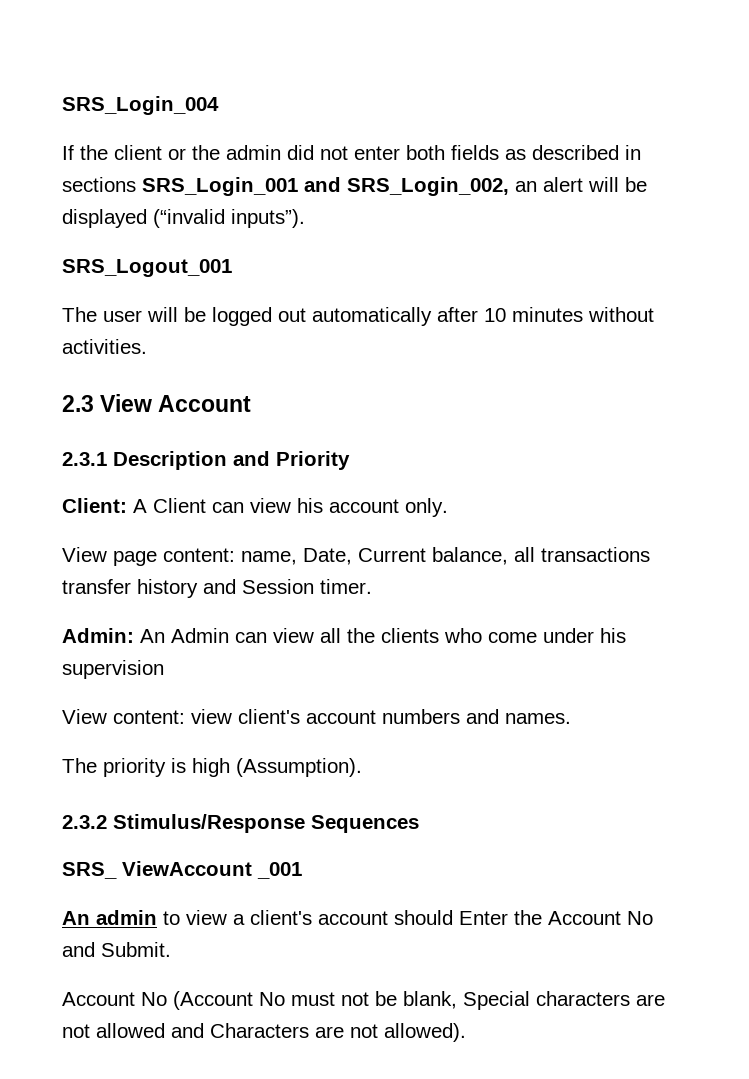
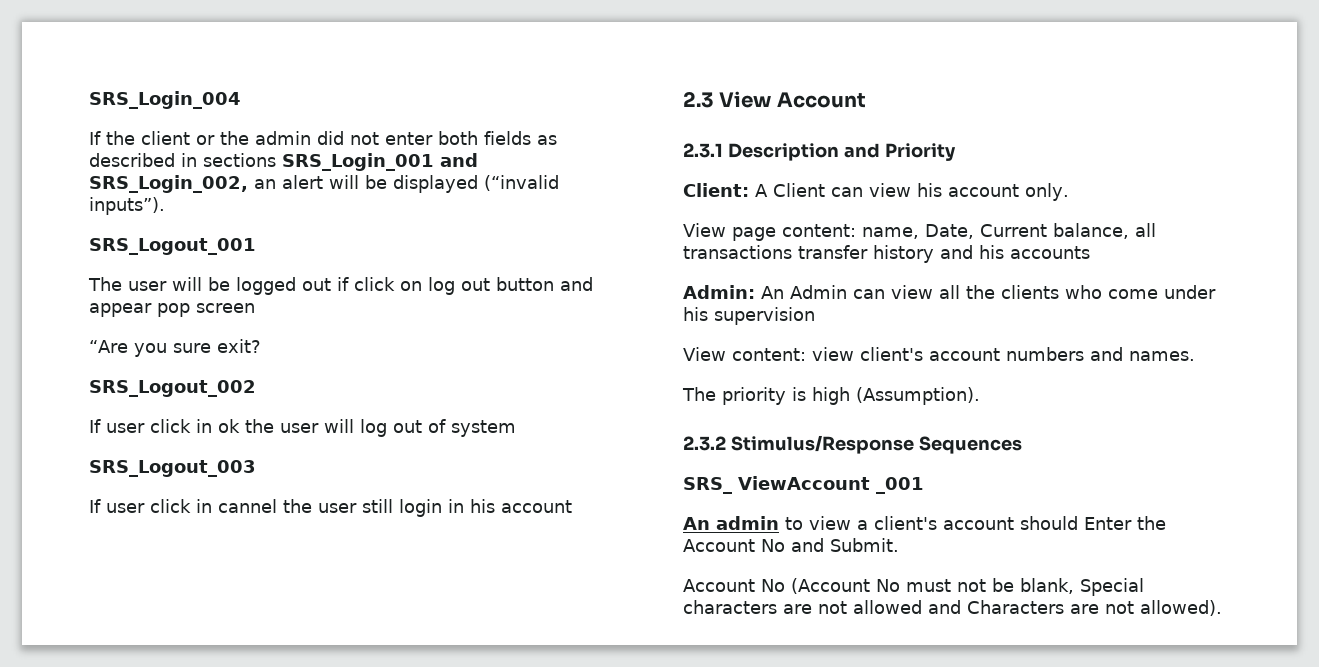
- The user will be logged out automatically after 10 minutes without activities.
+ The user will be logged out if click on log out button and appear pop screen
+ “Are you sure exit?
+ SRS_Logout_002
+ If user click in ok the user will log out of system
+ SRS_Logout_003
+ If user click in cannel the user still login in his account
- View page content: name, Date, Current balance, all transactions transfer history and Session timer.
+ View page content: name, Date, Current balance, all transactions transfer history and his accounts

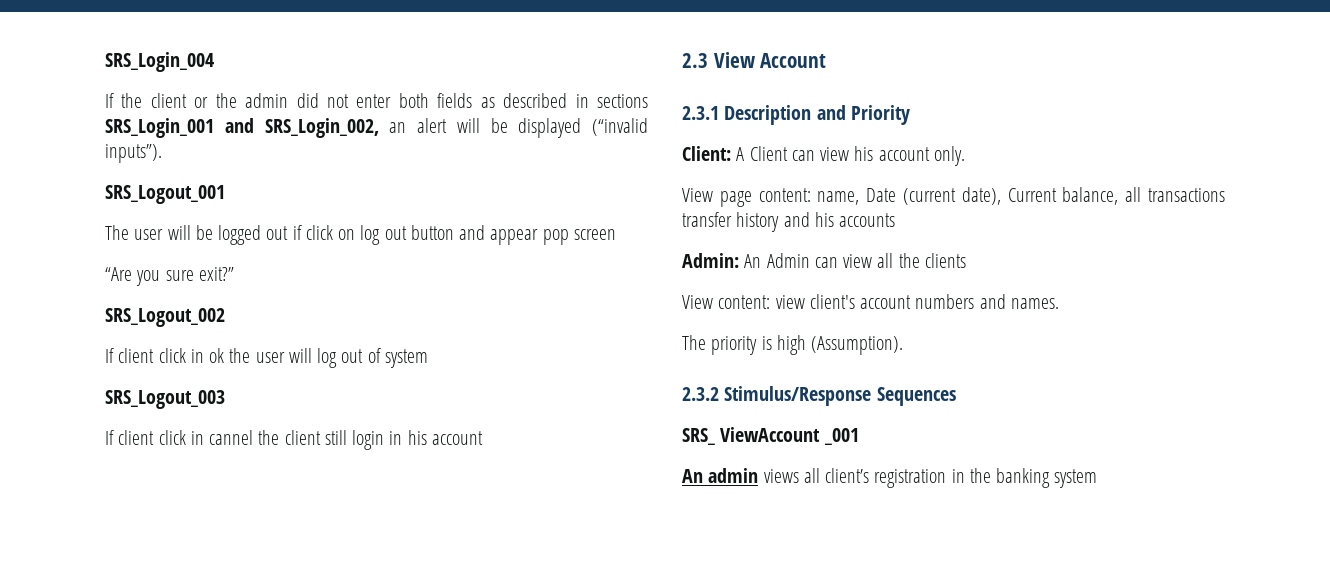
- “Are you sure exit?
+ “Are you sure exit?”
- If user click in ok the user will log out of system
+ If client click in ok the user will log out of system
- If user click in cannel the user still login in his account
+ If client click in cannel the client still login in his account
- View page content: name, Date, Current balance, all transactions transfer history and his accounts
+ View page content: name, Date (current date), Current balance, all transactions transfer history and his accounts
- Admin: An Admin can view all the clients who come under his supervision
+ Admin: An Admin can view all the clients
- An admin to view a client's account should Enter the Account No and Submit.
- Account No (Account No must not be blank, Special characters are not allowed and Characters are not allowed).
+ An admin views all client’s registration in the banking system

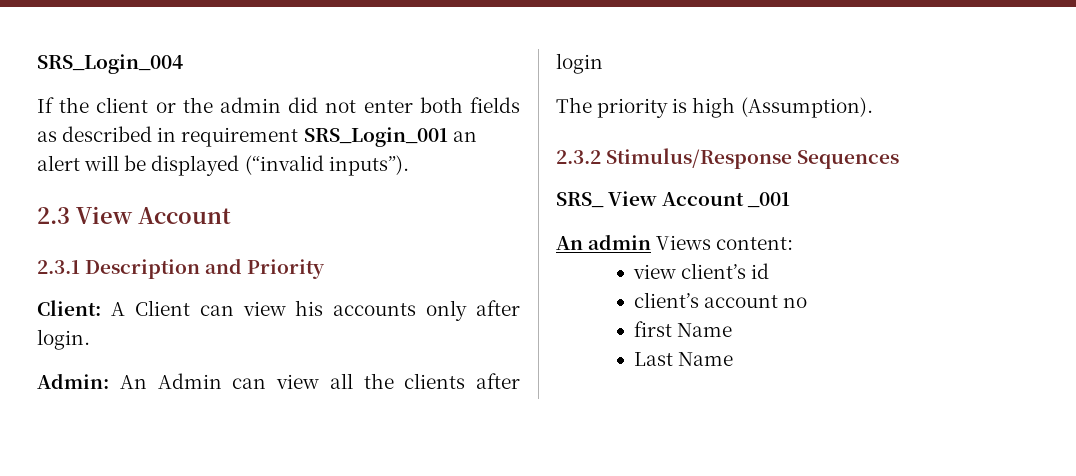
- If the client or the admin did not enter both fields as described in sections SRS_Login_001 and SRS_Login_002, an alert will be displayed (“invalid inputs”).
+ If the client or the admin did not enter both fields as described in requirement SRS_Login_001 an alert will be displayed (“invalid inputs”).
- SRS_Logout_001
- The user will be logged out if click on log out button and appear pop screen
- “Are you sure exit?”
- SRS_Logout_002
- If client click in ok the user will log out of system
- SRS_Logout_003
- If client click in cannel the client still login in his account
- Client: A Client can view his account only.
- View page content: name, Date (current date), Current balance, all transactions transfer history and his accounts
+ Client: A Client can view his accounts only after login.
- Admin: An Admin can view all the clients
- View content: view client's account numbers and names.
+ Admin: An Admin can view all the clients after login
- SRS_ ViewAccount _001
+ SRS_ View Account _001
- An admin views all client’s registration in the banking system
+ An admin Views content:
+ view client’s id
+ client’s account no
+ first Name
+ Last Name

